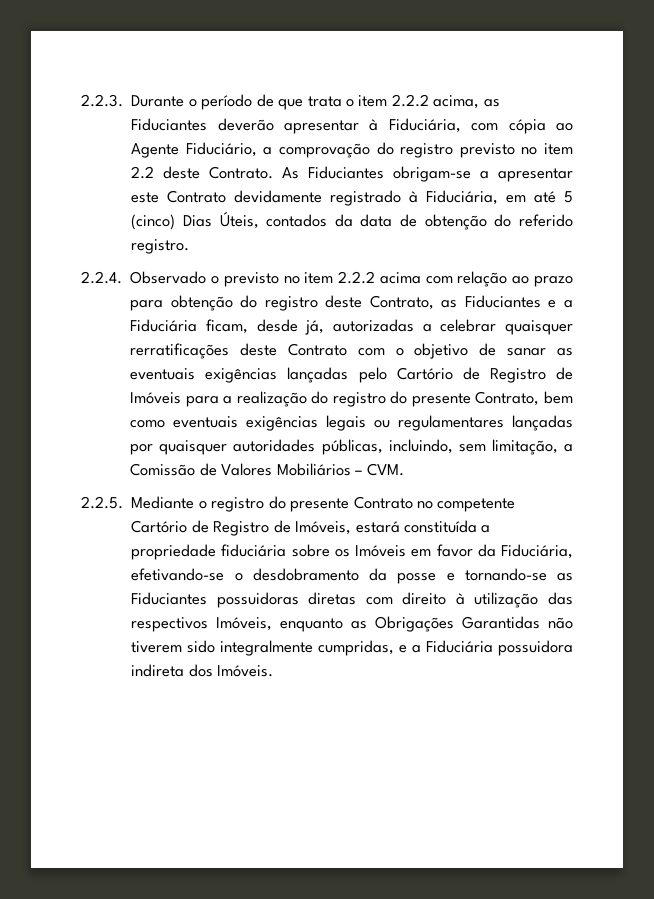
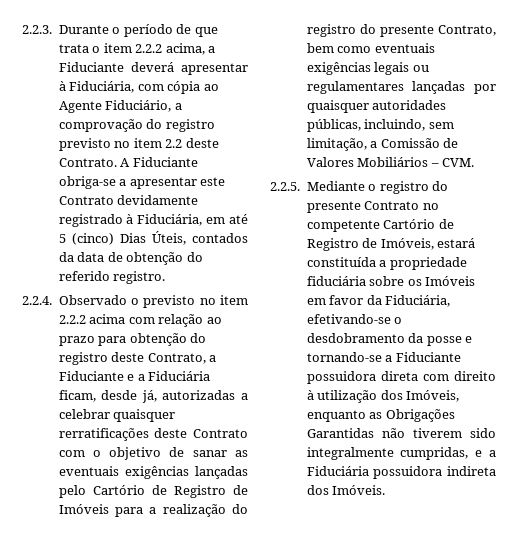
- 2.2.3. Durante o período de que trata o item 2.2.2 acima, as Fiduciantes deverão apresentar à Fiduciária, com cópia ao Agente Fiduciário, a comprovação do registro previsto no item 2.2 deste Contrato.
+ 2.2.3. Durante o período de que trata o item 2.2.2 acima, a Fiduciante deverá apresentar à Fiduciária, com cópia ao Agente Fiduciário, a comprovação do registro previsto no item 2.2 deste Contrato.
- As Fiduciantes obrigam-se a apresentar este Contrato devidamente registrado à Fiduciária, em até 5 (cinco) Dias Úteis, contados da data de obtenção do referido registro.
+ A Fiduciante obriga-se a apresentar este Contrato devidamente registrado à Fiduciária, em até 5 (cinco) Dias Úteis, contados da data de obtenção do referido registro.
- 2.2.4. Observado o previsto no item 2.2.2 acima com relação ao prazo para obtenção do registro deste Contrato, as Fiduciantes e a Fiduciária ficam, desde já, autorizadas a celebrar quaisquer rerratificações deste Contrato com o objetivo de sanar as eventuais exigências lançadas pelo Cartório de Registro de Imóveis para a realização do registro do presente Contrato, bem como eventuais exigências legais ou regulamentares lançadas por quaisquer autoridades públicas, incluindo, sem limitação, a Comissão de Valores Mobiliários – CVM.
+ 2.2.4. Observado o previsto no item 2.2.2 acima com relação ao prazo para obtenção do registro deste Contrato, a Fiduciante e a Fiduciária ficam, desde já, autorizadas a celebrar quaisquer rerratificações deste Contrato com o objetivo de sanar as eventuais exigências lançadas pelo Cartório de Registro de Imóveis para a realização do registro do presente Contrato, bem como eventuais exigências legais ou regulamentares lançadas por quaisquer autoridades públicas, incluindo, sem limitação, a Comissão de Valores Mobiliários – CVM.
- 2.2.5. Mediante o registro do presente Contrato no competente Cartório de Registro de Imóveis, estará constituída a propriedade fiduciária sobre os Imóveis em favor da Fiduciária, efetivando-se o desdobramento da posse e tornando-se as Fiduciantes possuidoras diretas com direito à utilização das respectivos Imóveis, enquanto as Obrigações Garantidas não tiverem sido integralmente cumpridas, e a Fiduciária possuidora indireta dos Imóveis.
+ 2.2.5. Mediante o registro do presente Contrato no competente Cartório de Registro de Imóveis, estará constituída a propriedade fiduciária sobre os Imóveis em favor da Fiduciária, efetivando-se o desdobramento da posse e tornando-se a Fiduciante possuidora direta com direito à utilização dos Imóveis, enquanto as Obrigações Garantidas não tiverem sido integralmente cumpridas, e a Fiduciária possuidora indireta dos Imóveis.

